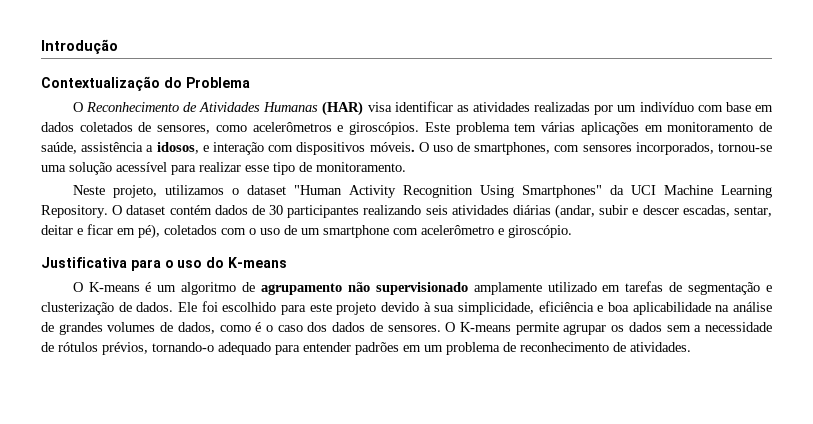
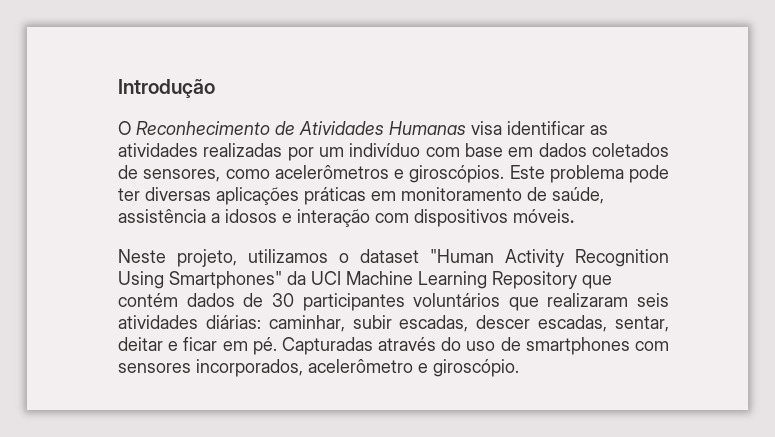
- Contextualização do Problema
- O Reconhecimento de Atividades Humanas (HAR) visa identificar as atividades realizadas por um indivíduo com base em dados coletados de sensores, como acelerômetros e giroscópios.
+ O Reconhecimento de Atividades Humanas visa identificar as atividades realizadas por um indivíduo com base em dados coletados de sensores, como acelerômetros e giroscópios.
- Este problema tem várias aplicações em monitoramento de saúde, assistência a idosos, e interação com dispositivos móveis. O uso de smartphones, com sensores incorporados, tornou-se uma solução acessível para realizar esse tipo de monitoramento.
+ Este problema pode ter diversas aplicações práticas em monitoramento de saúde, assistência a idosos e interação com dispositivos móveis.
- Neste projeto, utilizamos o dataset "Human Activity Recognition Using Smartphones" da UCI Machine Learning Repository. O dataset contém dados de 30 participantes realizando seis atividades diárias (andar, subir e descer escadas, sentar, deitar e ficar em pé), coletados com o uso de um smartphone com acelerômetro e giroscópio.
- Justificativa para o uso do K-means
- O K-means é um algoritmo de agrupamento não supervisionado amplamente utilizado em tarefas de segmentação e clusterização de dados. Ele foi escolhido para este projeto devido à sua simplicidade, eficiência e boa aplicabilidade na análise de grandes volumes de dados, como é o caso dos dados de sensores. O K-means permite agrupar os dados sem a necessidade de rótulos prévios, tornando-o adequado para entender padrões em um problema de reconhecimento de atividades.
+ Neste projeto, utilizamos o dataset "Human Activity Recognition Using Smartphones" da UCI Machine Learning Repository que contém dados de 30 participantes voluntários que realizaram seis atividades diárias: caminhar, subir escadas, descer escadas, sentar, deitar e ficar em pé. Capturadas através do uso de smartphones com sensores incorporados, acelerômetro e giroscópio.

